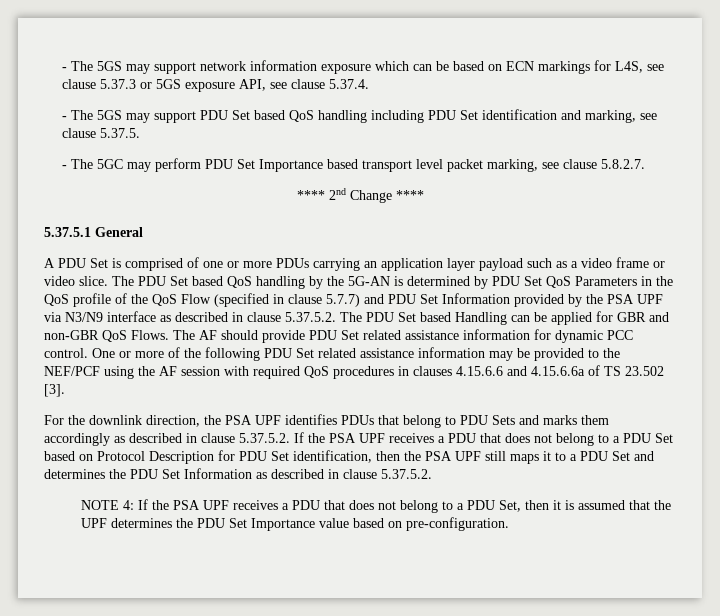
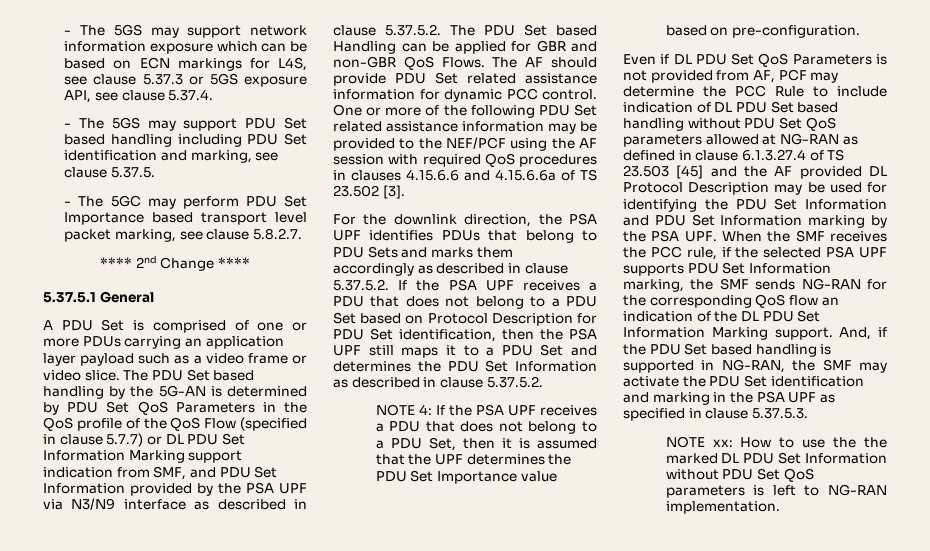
- - The 5GS may support PDU Set based QoS handling including PDU Set identification and marking, see clause 5.37.5.
+ - The 5GS may support PDU Set based handling including PDU Set identification and marking, see clause 5.37.5.
- The PDU Set based QoS handling by the 5G-AN is determined by PDU Set QoS Parameters in the QoS profile of the QoS Flow (specified in clause 5.7.7) and PDU Set Information provided by the PSA UPF via N3/N9 interface as described in clause 5.37.5.2. The PDU Set based Handling can be applied for GBR and non-GBR QoS Flows.
+ The PDU Set based handling by the 5G-AN is determined by PDU Set QoS Parameters in the QoS profile of the QoS Flow (specified in clause 5.7.7) or DL PDU Set Information Marking support indication from SMF, and PDU Set Information provided by the PSA UPF via N3/N9 interface as described in clause 5.37.5.2. The PDU Set based Handling can be applied for GBR and non-GBR QoS Flows.
+ Even if DL PDU Set QoS Parameters is not provided from AF, PCF may determine the PCC Rule to include indication of DL PDU Set based handling without PDU Set QoS parameters allowed at NG-RAN as defined in clause 6.1.3.27.4 of TS 23.503 [45] and the AF provided DL Protocol Description may be used for identifying the PDU Set Information and PDU Set Information marking by the PSA UPF. When the SMF receives the PCC rule, if the selected PSA UPF supports PDU Set Information marking, the SMF sends NG-RAN for the corresponding QoS flow an indication of the DL PDU Set Information Marking support. And, if the PDU Set based handling is supported in NG-RAN, the SMF may activate the PDU Set identification and marking in the PSA UPF as specified in clause 5.37.5.3.
+ NOTE xx: How to use the the marked DL PDU Set Information without PDU Set QoS parameters is left to NG-RAN implementation.

